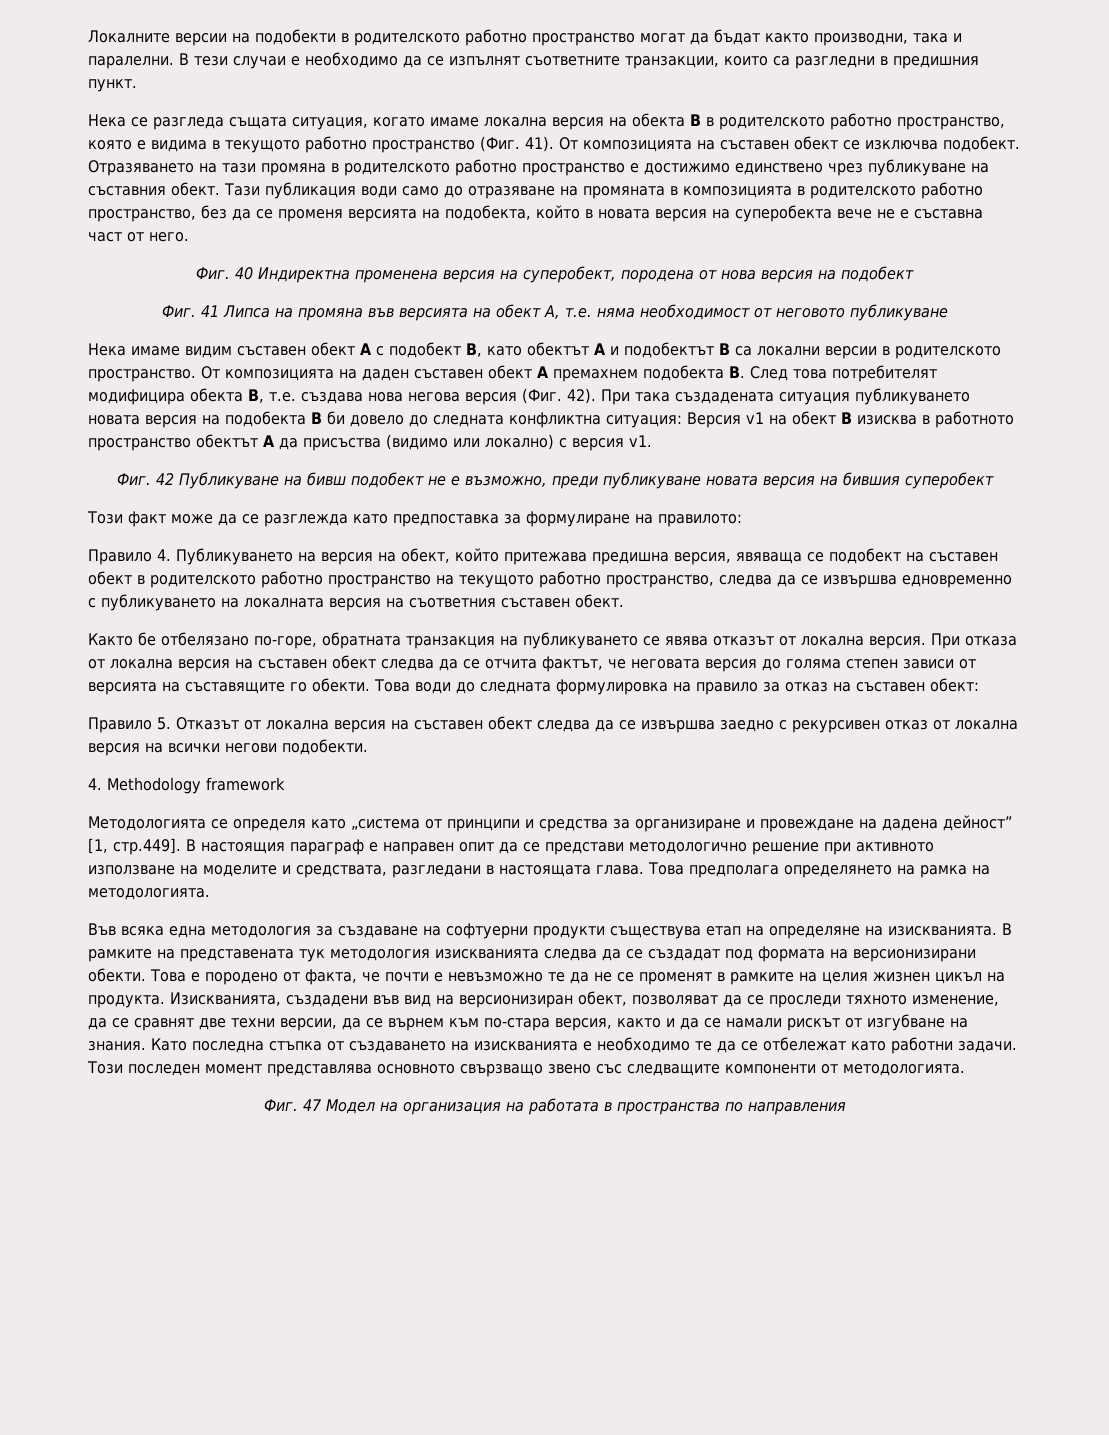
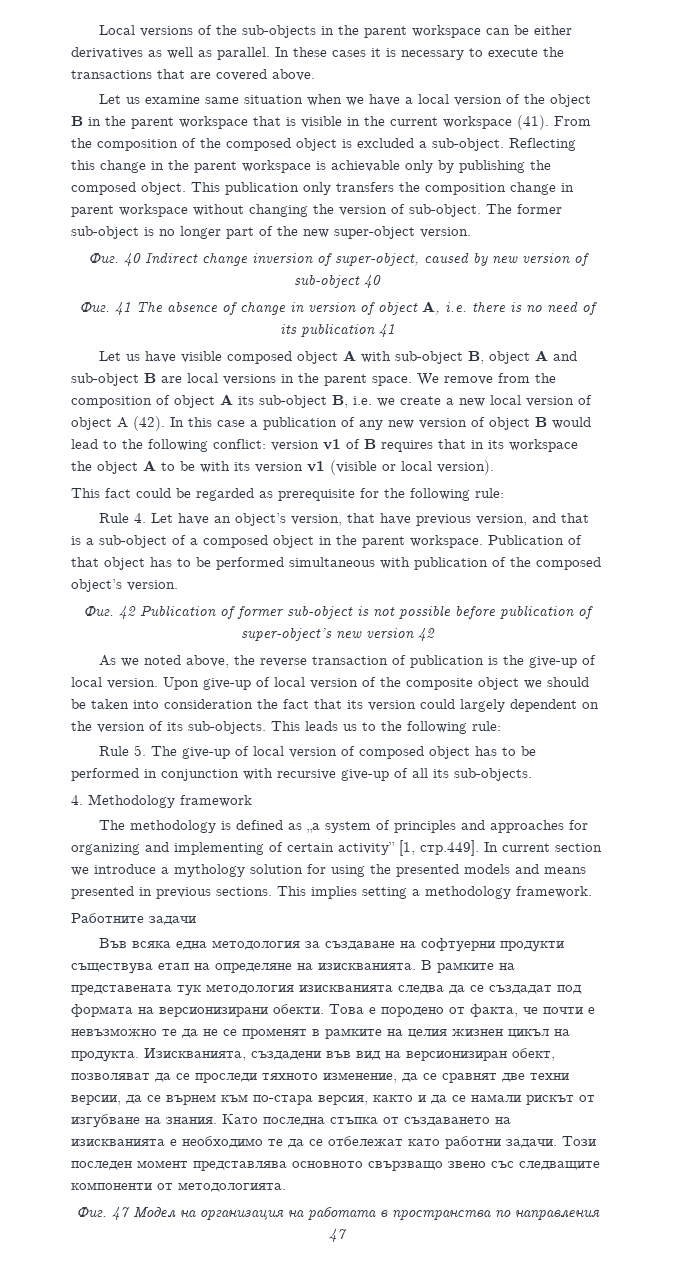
- Локалните версии на подобекти в родителското работно пространство могат да бъдат както производни, така и паралелни. В тези случаи е необходимо да се изпълнят съответните транзакции, които са разгледни в предишния пункт.
- Нека се разгледа същата ситуация, когато имаме локална версия на обекта В в родителското работно пространство, която е видима в текущото работно пространство (Фиг. 41). От композицията на съставен обект се изключва подобект. Отразяването на тази промяна в родителското работно пространство е достижимо единствено чрез публикуване на съставния обект. Тази публикация води само до отразяване на промяната в композицията в родителското работно пространство, без да се променя версията на подобекта, който в новата версия на суперобекта вече не е съставна част от него.
- Фиг. 40 Индиректна променена версия на суперобект, породена от нова версия на подобект
- Фиг. 41 Липса на промяна във версията на обект А, т.е. няма необходимост от неговото публикуване
- Нека имаме видим съставен обект А с подобект В, като обектът А и подобектът В са локални версии в родителското пространство. От композицията на даден съставен обект А премахнем подобекта В. След това потребителят модифицира обекта В, т.е. създава нова негова версия (Фиг. 42). При така създадената ситуация публикуването новата версия на подобекта В би довело до следната конфликтна ситуация: Версия v1 на обект В изисква в работното пространство обектът А да присъства (видимо или локално) с версия v1.
- Фиг. 42 Публикуване на бивш подобект не е възможно, преди публикуване новата версия на бившия суперобект
- Този факт може да се разглежда като предпоставка за формулиране на правилото:
- Правило 4. Публикуването на версия на обект, който притежава предишна версия, явяваща се подобект на съставен обект в родителското работно пространство на текущото работно пространство, следва да се извършва едновременно с публикуването на локалната версия на съответния съставен обект.
- Както бе отбелязано по-горе, обратната транзакция на публикуването се явява отказът от локална версия. При отказа от локална версия на съставен обект следва да се отчита фактът, че неговата версия до голяма степен зависи от версията на съставящите го обекти. Това води до следната формулировка на правило за отказ на съставен обект:
- Правило 5. Отказът от локална версия на съставен обект следва да се извършва заедно с рекурсивен отказ от локална версия на всички негови подобекти.
+ Local versions of the sub-objects in the parent workspace can be either derivatives as well as parallel. In these cases it is necessary to execute the transactions that are covered above.
+ Let us examine same situation when we have a local version of the object B in the parent workspace that is visible in the current workspace (41). From the composition of the composed object is excluded a sub-object. Reflecting this change in the parent workspace is achievable only by publishing the composed object. This publication only transfers the composition change in parent workspace without changing the version of sub-object. The former sub-object is no longer part of the new super-object version.
+ Фиг. 40 Indirect change inversion of super-object, caused by new version of sub-object 40
+ Фиг. 41 The absence of change in version of object A, i.e. there is no need of its publication 41
+ Let us have visible composed object A with sub-object B, object A and sub-object B are local versions in the parent space. We remove from the composition of object A its sub-object B, i.e. we create a new local version of object A (42). In this case a publication of any new version of object B would lead to the following conflict: version v1 of B requires that in its workspace the object A to be with its version v1 (visible or local version).
+ This fact could be regarded as prerequisite for the following rule:
+ Rule 4. Let have an object’s version, that have previous version, and that is a sub-object of a composed object in the parent workspace. Publication of that object has to be performed simultaneous with publication of the composed object’s version.
+ Фиг. 42 Publication of former sub-object is not possible before publication of super-object’s new version 42
+ As we noted above, the reverse transaction of publication is the give-up of local version. Upon give-up of local version of the composite object we should be taken into consideration the fact that its version could largely dependent on the version of its sub-objects. This leads us to the following rule:
+ Rule 5. The give-up of local version of composed object has to be performed in conjunction with recursive give-up of all its sub-objects.
  4. Methodology framework
- Методологията се определя като „система от принципи и средства за организиране и провеждане на дадена дейност” [1, стр.449]. В настоящия параграф е направен опит да се представи методологично решение при активното използване на моделите и средствата, разгледани в настоящата глава. Това предполага определянето на рамка на методологията.
+ The methodology is defined as „a system of principles and approaches for organizing and implementing of certain activity” [1, стр.449]. In current section we introduce a mythology solution for using the presented models and means presented in previous sections. This implies setting a methodology framework.
+ Работните задачи
- Фиг. 47 Модел на организация на работата в пространства по направления
+ Фиг. 47 Модел на организация на работата в пространства по направления 47

